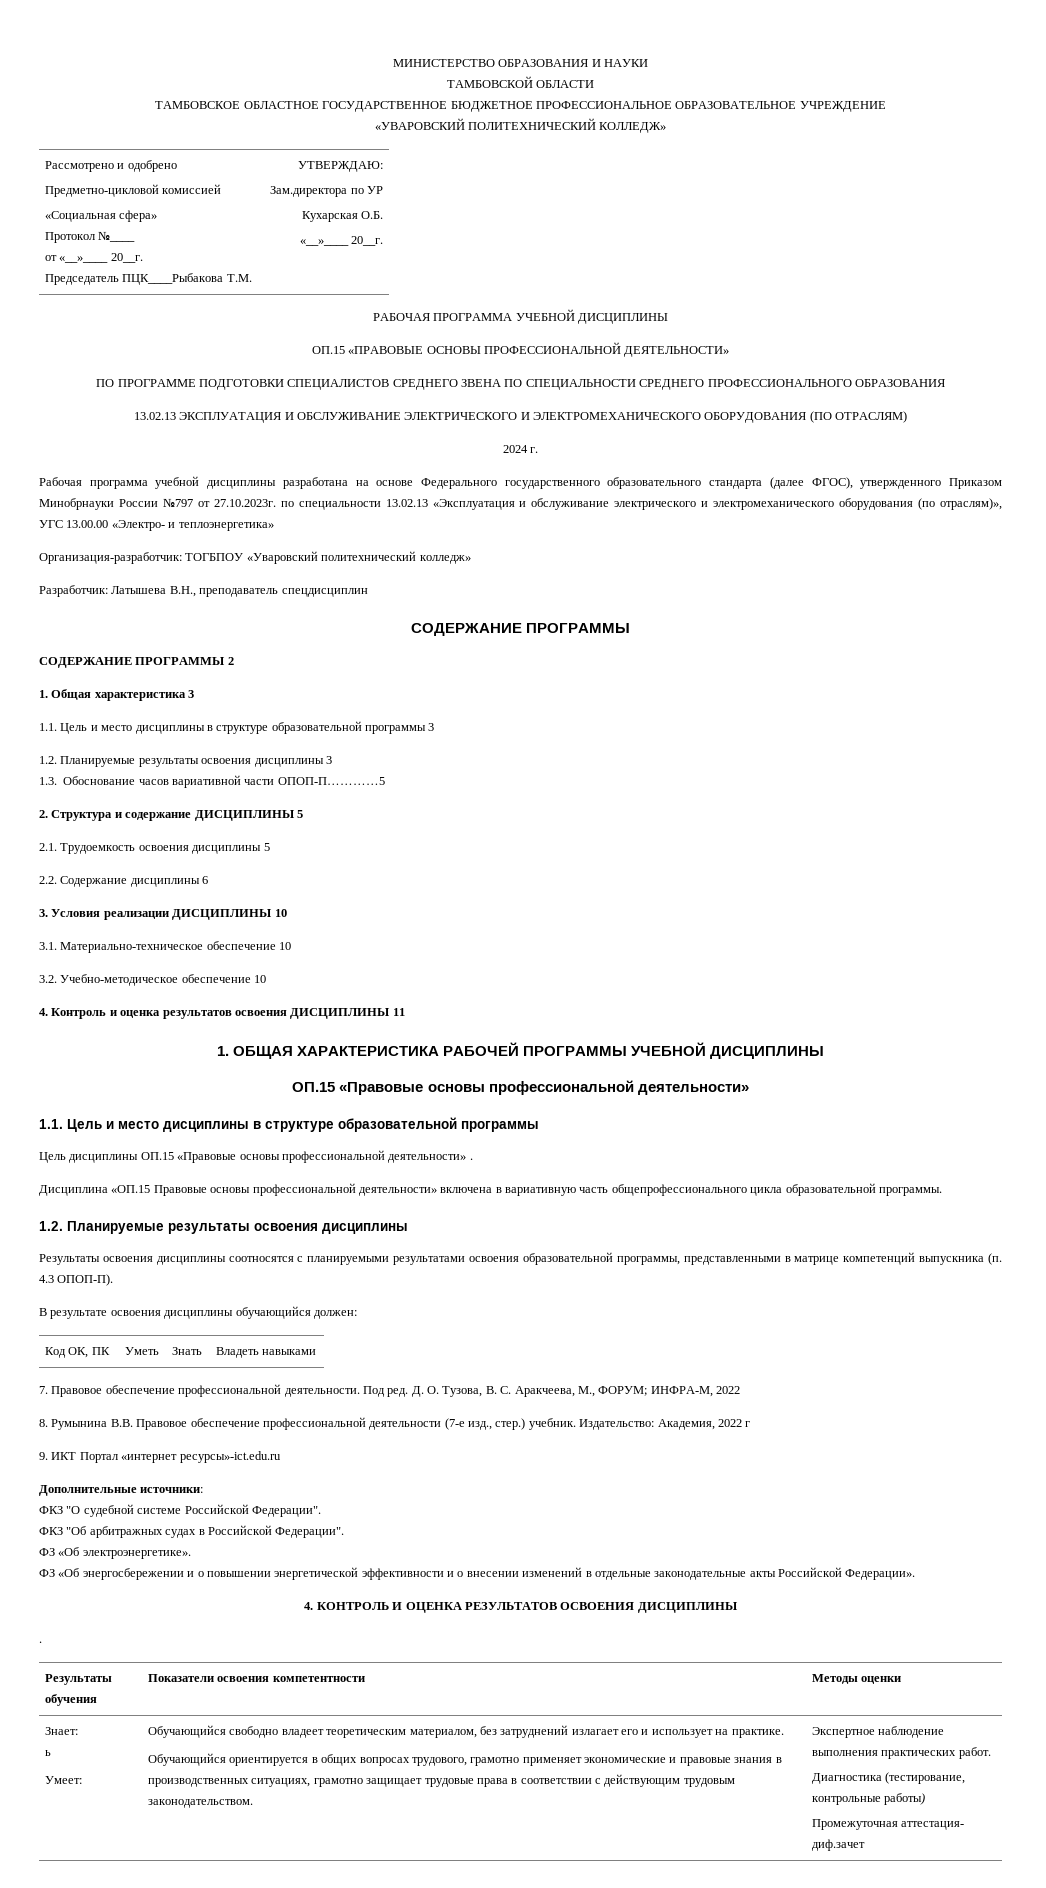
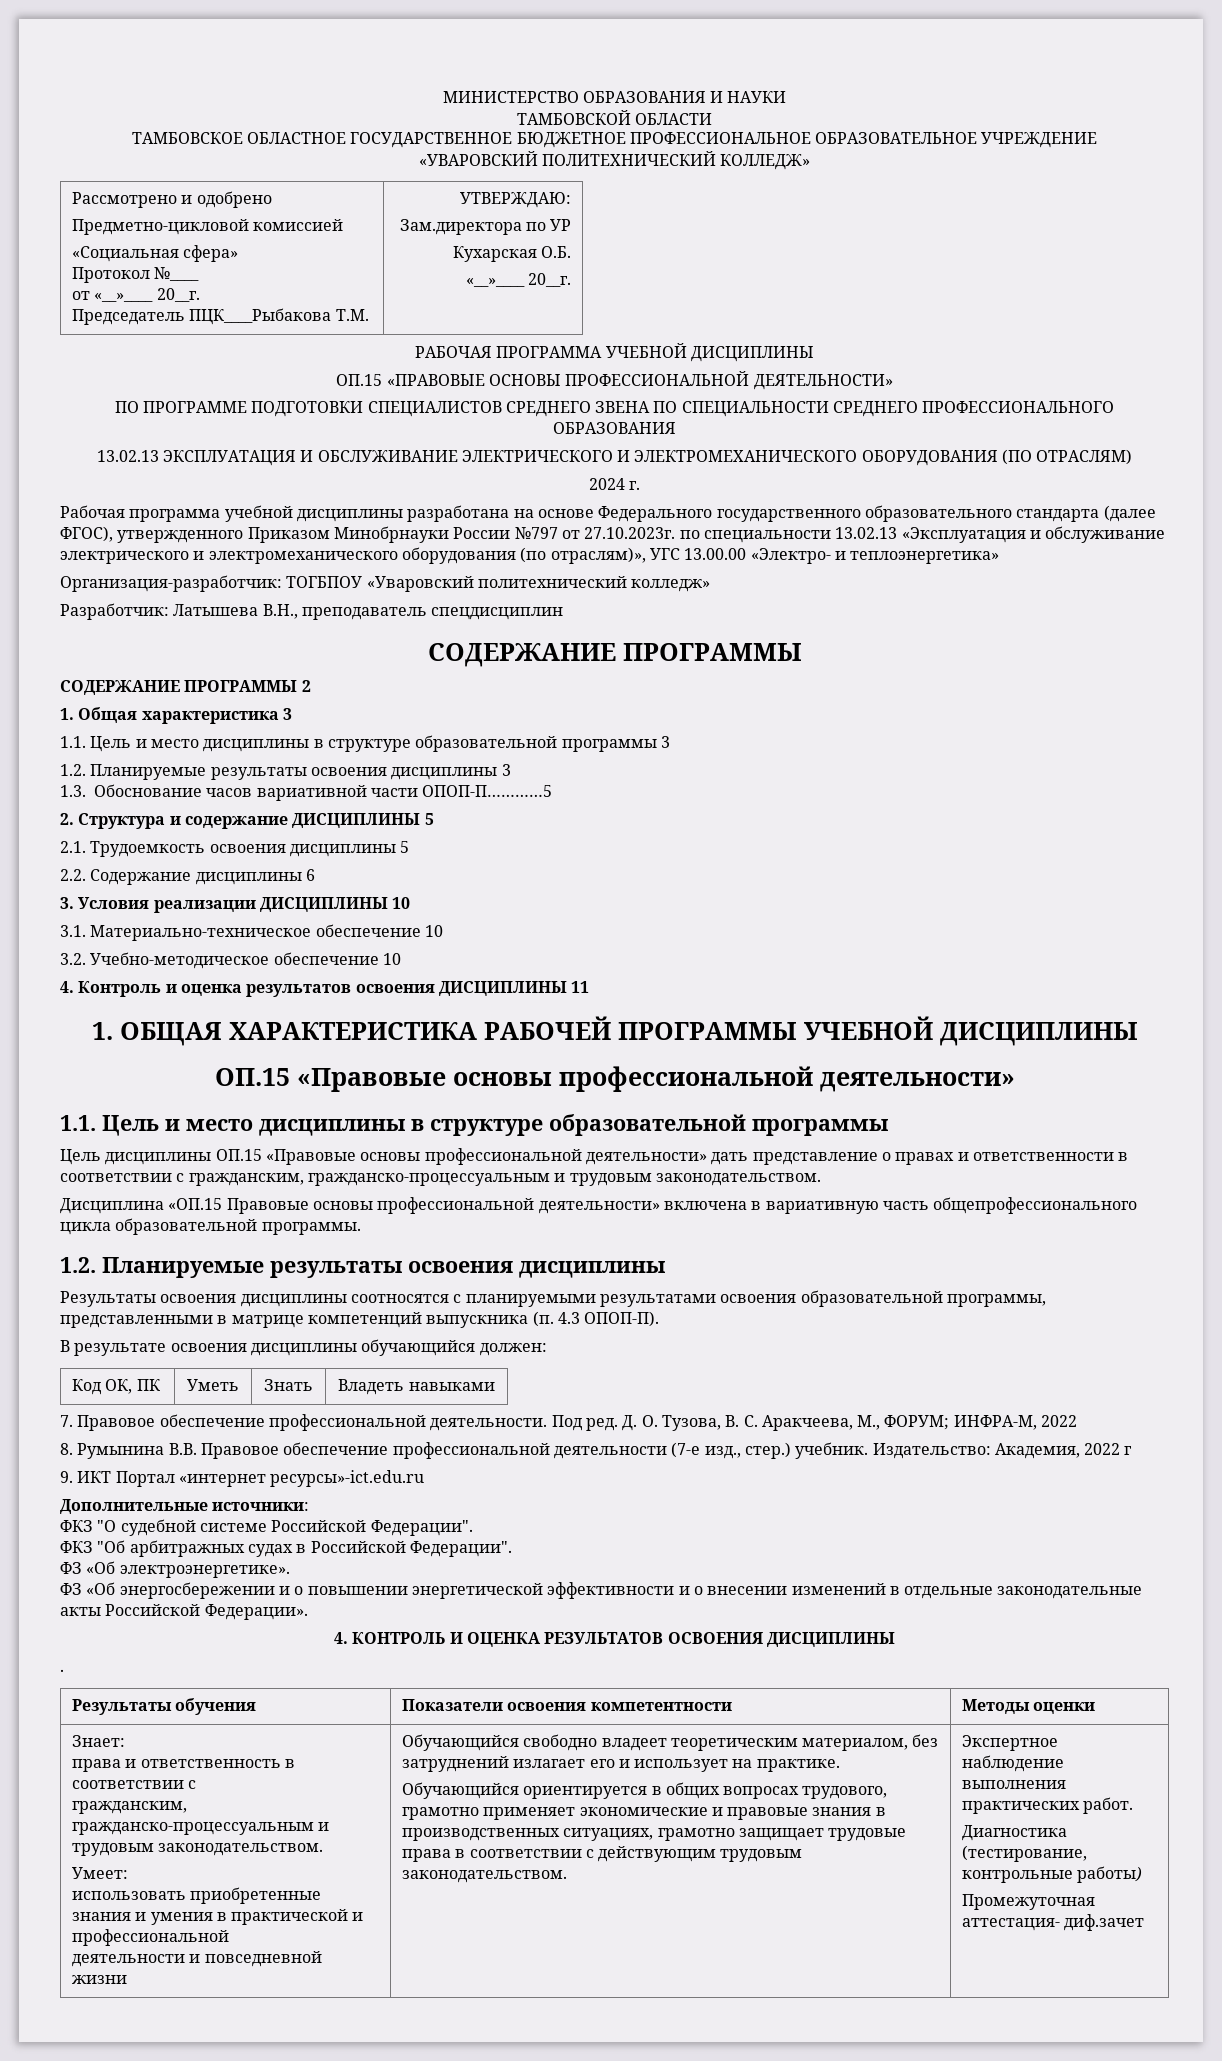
- Цель дисциплины ОП.15 «Правовые основы профессиональной деятельности» .
+ Цель дисциплины ОП.15 «Правовые основы профессиональной деятельности» дать представление о правах и ответственности в соответствии с гражданским, гражданско-процессуальным и трудовым законодательством.
- ь
+ права и ответственность в соответствии с
+ гражданским, гражданско-процессуальным и трудовым законодательством.
  Умеет:
+ использовать приобретенные знания и умения в практической и профессиональной
+ деятельности и повседневной жизни

